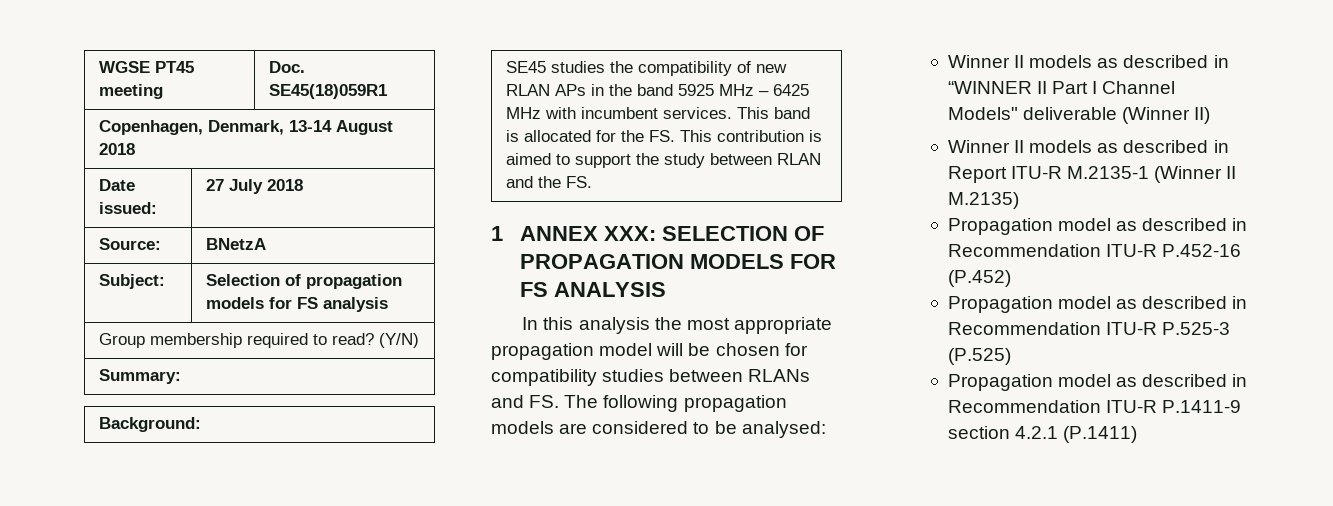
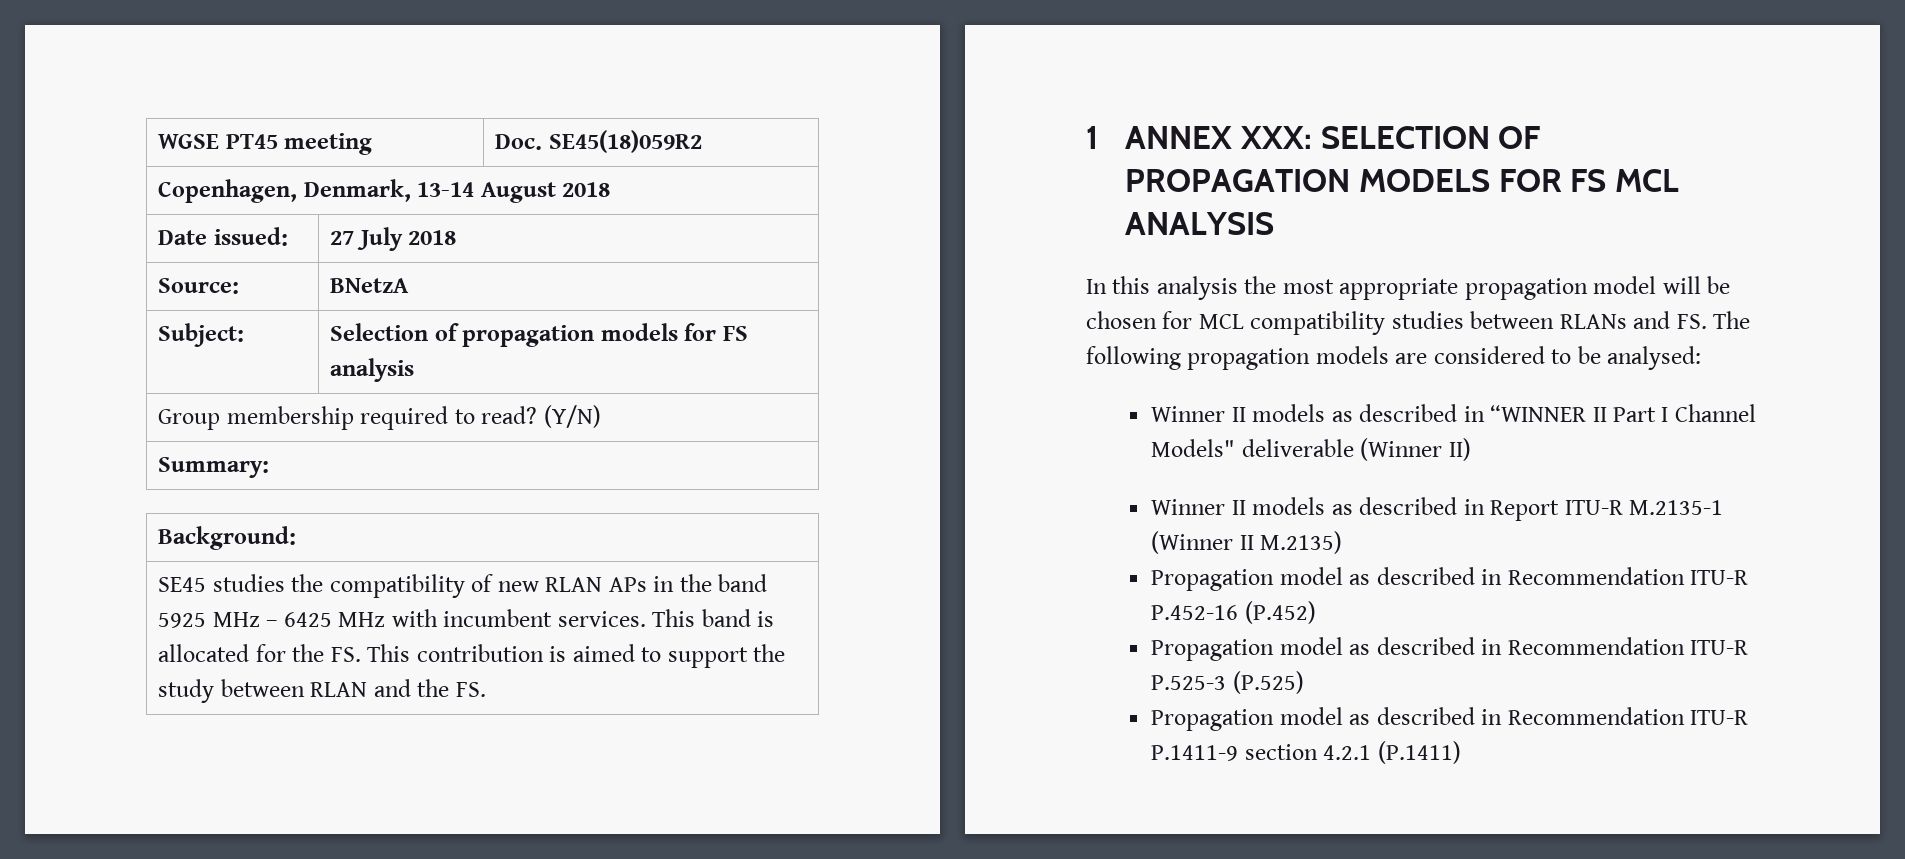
- WGSE PT45 meeting | Doc. SE45(18)059R1
+ WGSE PT45 meeting | Doc. SE45(18)059R2
- 1 ANNEX XXX: SELECTION OF PROPAGATION MODELS FOR FS ANALYSIS
+ 1 ANNEX XXX: SELECTION OF PROPAGATION MODELS FOR FS MCL ANALYSIS
- In this analysis the most appropriate propagation model will be chosen for compatibility studies between RLANs and FS. The following propagation models are considered to be analysed:
+ In this analysis the most appropriate propagation model will be chosen for MCL compatibility studies between RLANs and FS. The following propagation models are considered to be analysed:

